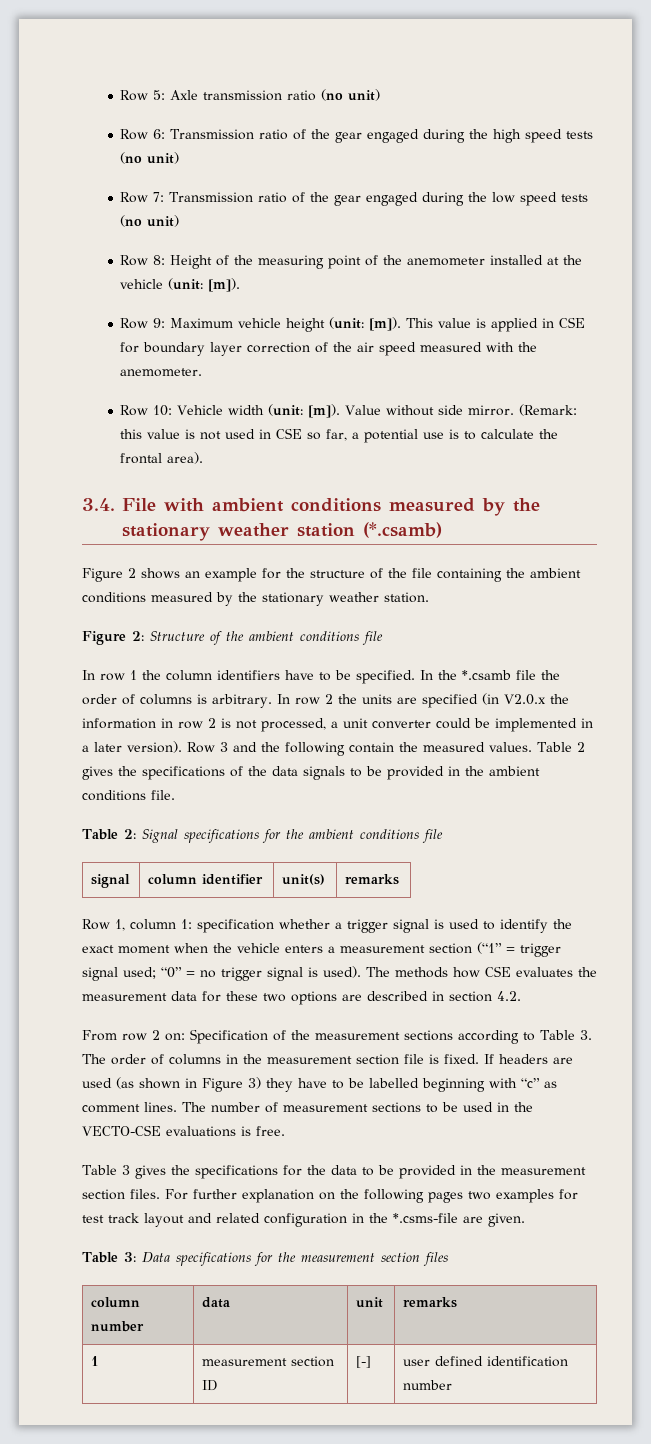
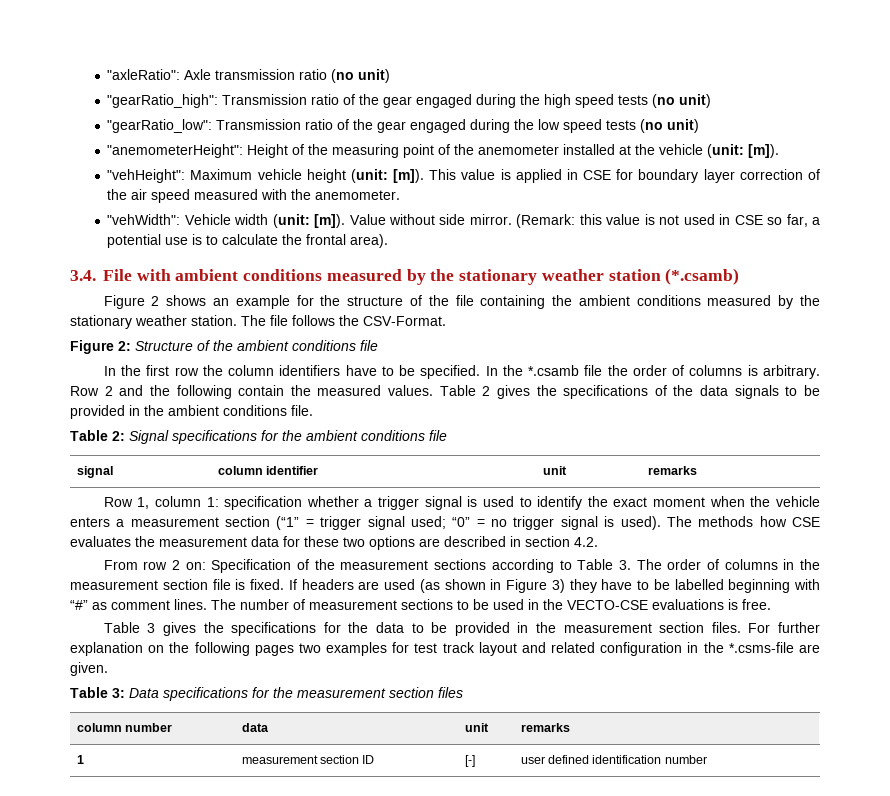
- Row 5: Axle transmission ratio (no unit)
+ "axleRatio": Axle transmission ratio (no unit)
- Row 6: Transmission ratio of the gear engaged during the high speed tests (no unit)
+ "gearRatio_high": Transmission ratio of the gear engaged during the high speed tests (no unit)
- Row 7: Transmission ratio of the gear engaged during the low speed tests (no unit)
+ "gearRatio_low": Transmission ratio of the gear engaged during the low speed tests (no unit)
- Row 8: Height of the measuring point of the anemometer installed at the vehicle (unit: [m]).
+ "anemometerHeight": Height of the measuring point of the anemometer installed at the vehicle (unit: [m]).
- Row 9: Maximum vehicle height (unit: [m]).
+ "vehHeight": Maximum vehicle height (unit: [m]).
- Row 10: Vehicle width (unit: [m]).
+ "vehWidth": Vehicle width (unit: [m]).
+ The file follows the CSV-Format.
- In row 1 the column identifiers have to be specified.
+ In the first row the column identifiers have to be specified.
- In row 2 the units are specified (in V2.0.x the information in row 2 is not processed, a unit converter could be implemented in a later version). Row 3 and the following contain the measured values.
+ Row 2 and the following contain the measured values.
- signal | column identifier | unit(s) | remarks
+ signal | column identifier | unit | remarks
- If headers are used (as shown in Figure 3) they have to be labelled beginning with “c” as comment lines.
+ If headers are used (as shown in Figure 3) they have to be labelled beginning with “#” as comment lines.

